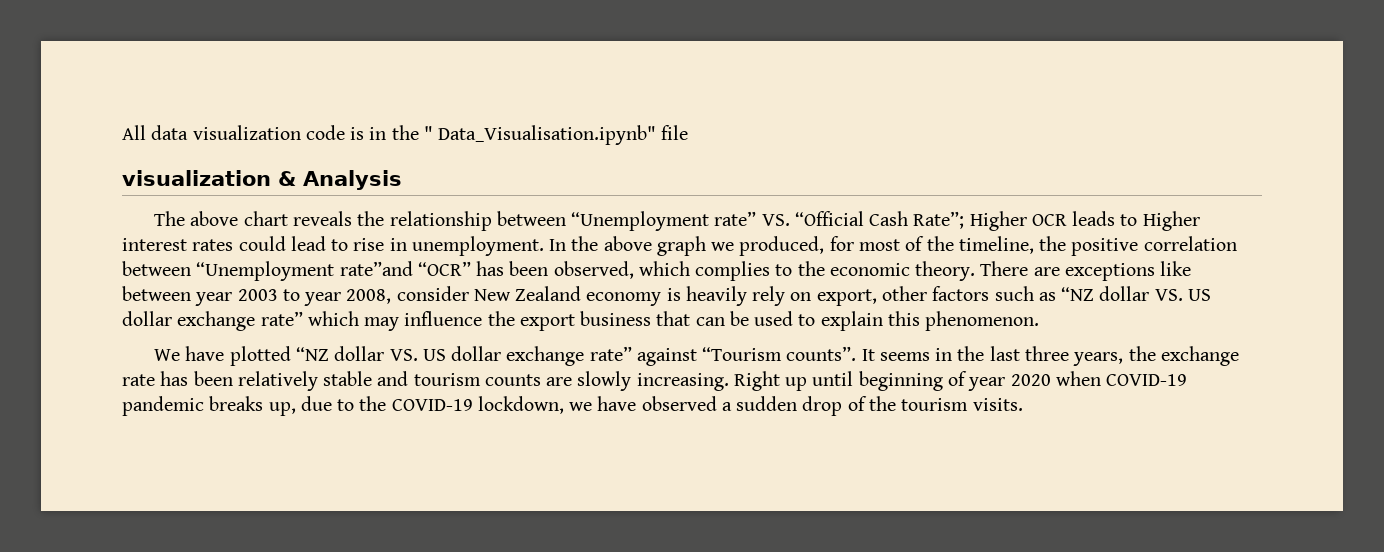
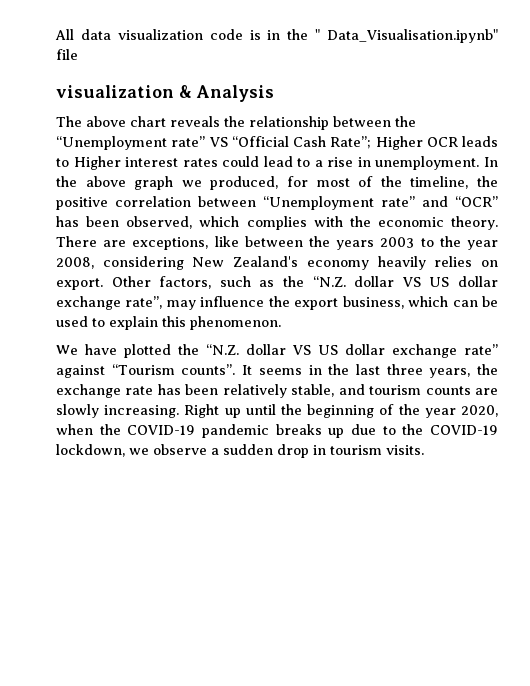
- The above chart reveals the relationship between “Unemployment rate” VS. “Official Cash Rate”; Higher OCR leads to Higher interest rates could lead to rise in unemployment.
+ The above chart reveals the relationship between the “Unemployment rate” VS “Official Cash Rate”; Higher OCR leads to Higher interest rates could lead to a rise in unemployment.
- In the above graph we produced, for most of the timeline, the positive correlation between “Unemployment rate”and “OCR” has been observed, which complies to the economic theory.
+ In the above graph we produced, for most of the timeline, the positive correlation between “Unemployment rate” and “OCR” has been observed, which complies with the economic theory.
- There are exceptions like between year 2003 to year 2008, consider New Zealand economy is heavily rely on export, other factors such as “NZ dollar VS. US dollar exchange rate” which may influence the export business that can be used to explain this phenomenon.
+ There are exceptions, like between the years 2003 to the year 2008, considering New Zealand's economy heavily relies on export. Other factors, such as the “N.Z. dollar VS US dollar exchange rate”, may influence the export business, which can be used to explain this phenomenon.
- We have plotted “NZ dollar VS. US dollar exchange rate” against “Tourism counts”.
+ We have plotted the “N.Z. dollar VS US dollar exchange rate” against “Tourism counts”.
- It seems in the last three years, the exchange rate has been relatively stable and tourism counts are slowly increasing.
+ It seems in the last three years, the exchange rate has been relatively stable, and tourism counts are slowly increasing.
- Right up until beginning of year 2020 when COVID-19 pandemic breaks up, due to the COVID-19 lockdown, we have observed a sudden drop of the tourism visits.
+ Right up until the beginning of the year 2020, when the COVID-19 pandemic breaks up due to the COVID-19 lockdown, we observe a sudden drop in tourism visits.

